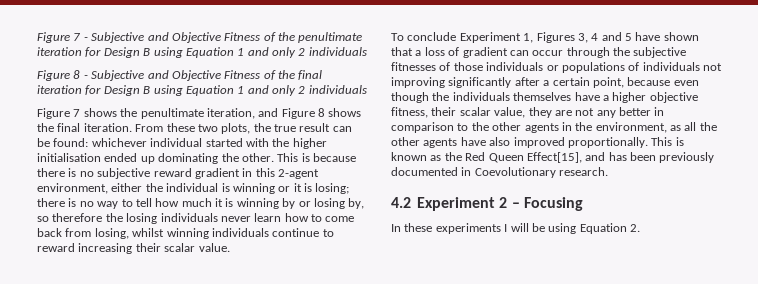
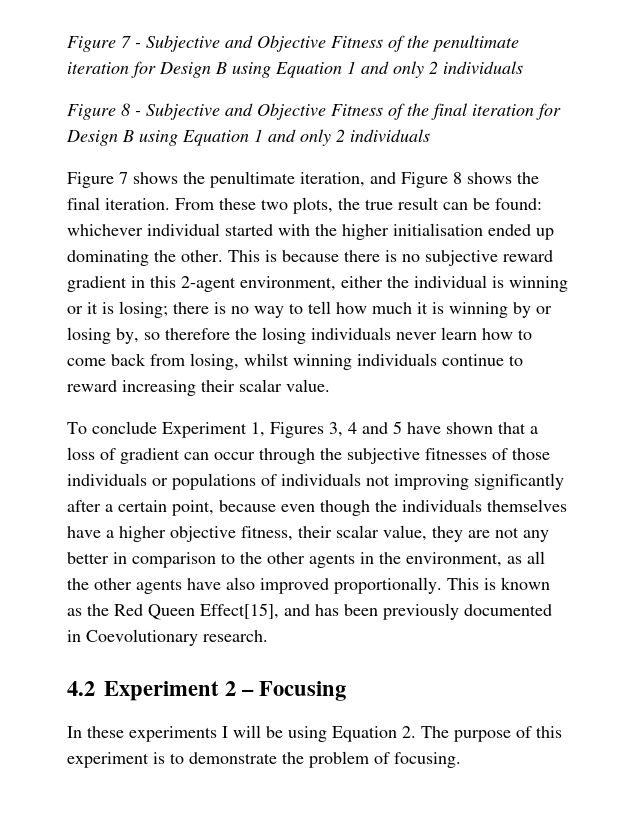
- In these experiments I will be using Equation 2.
+ In these experiments I will be using Equation 2. The purpose of this experiment is to demonstrate the problem of focusing.

